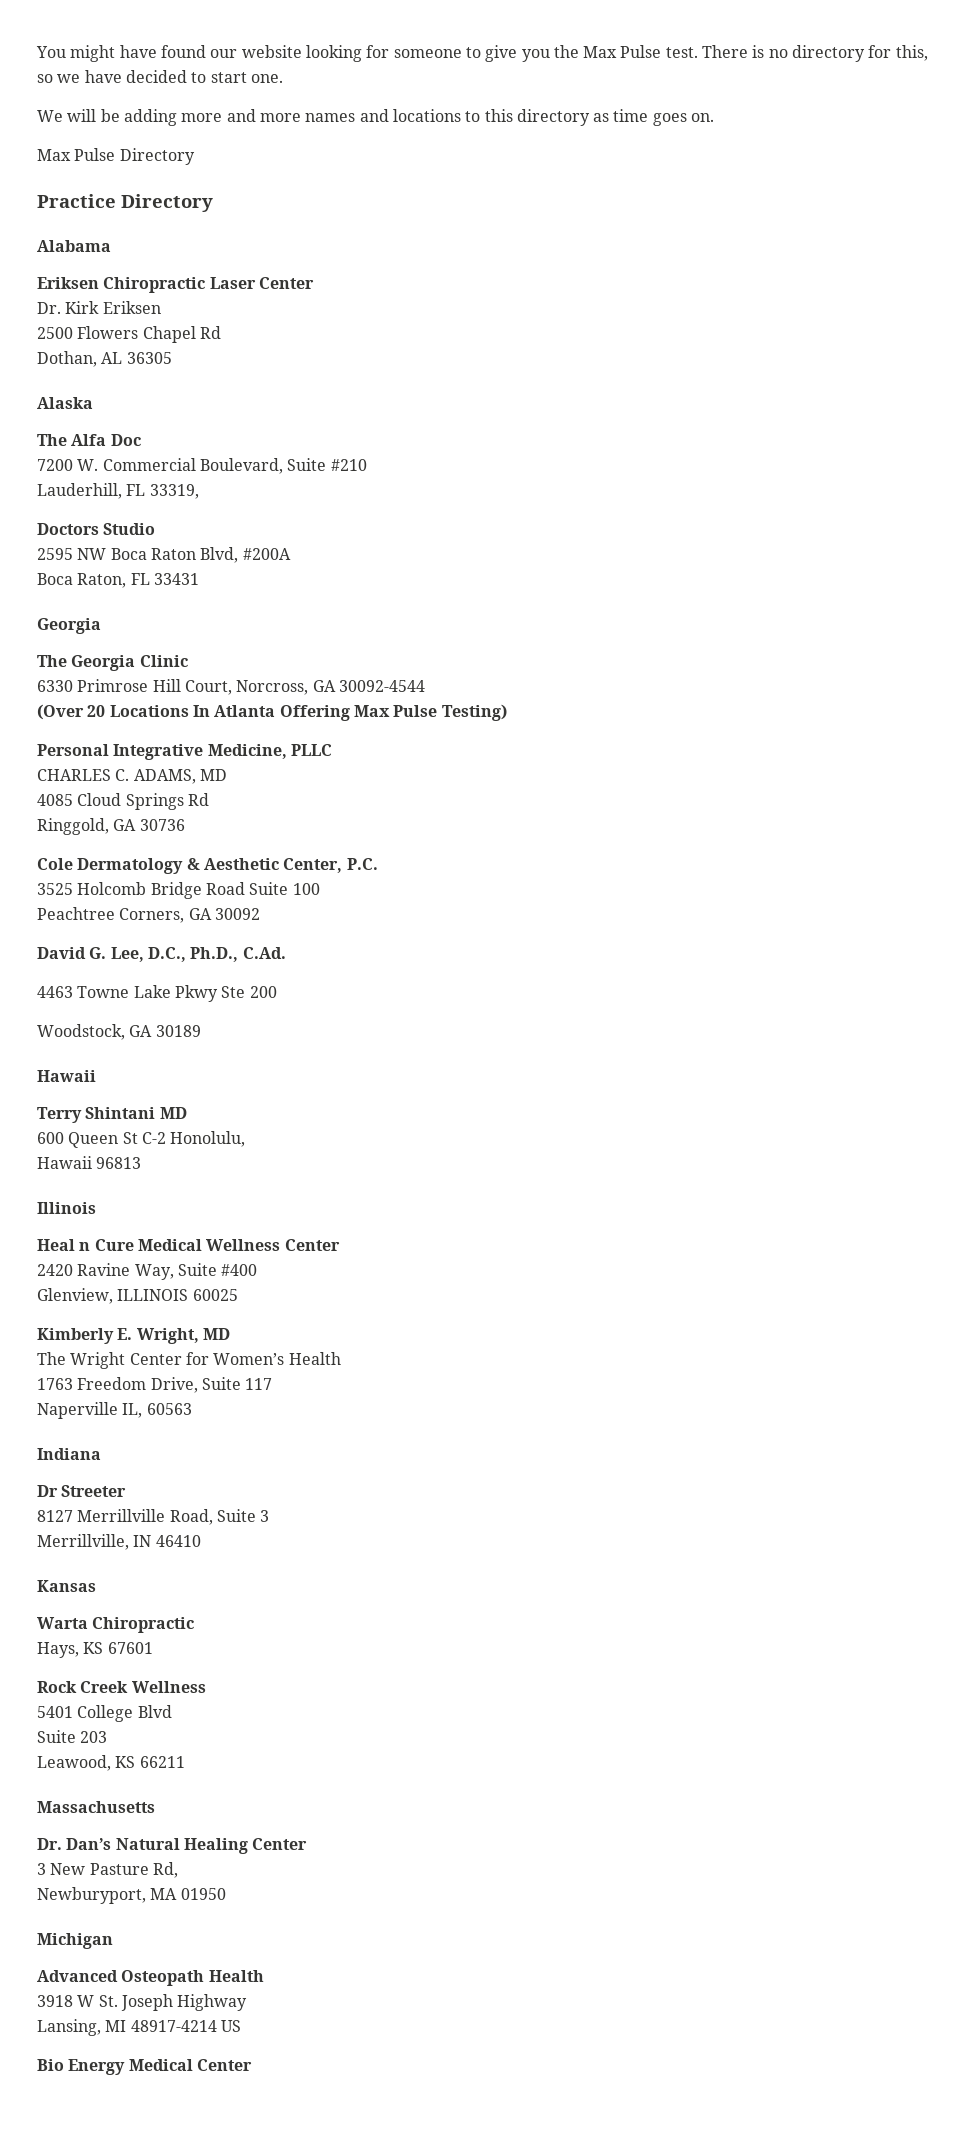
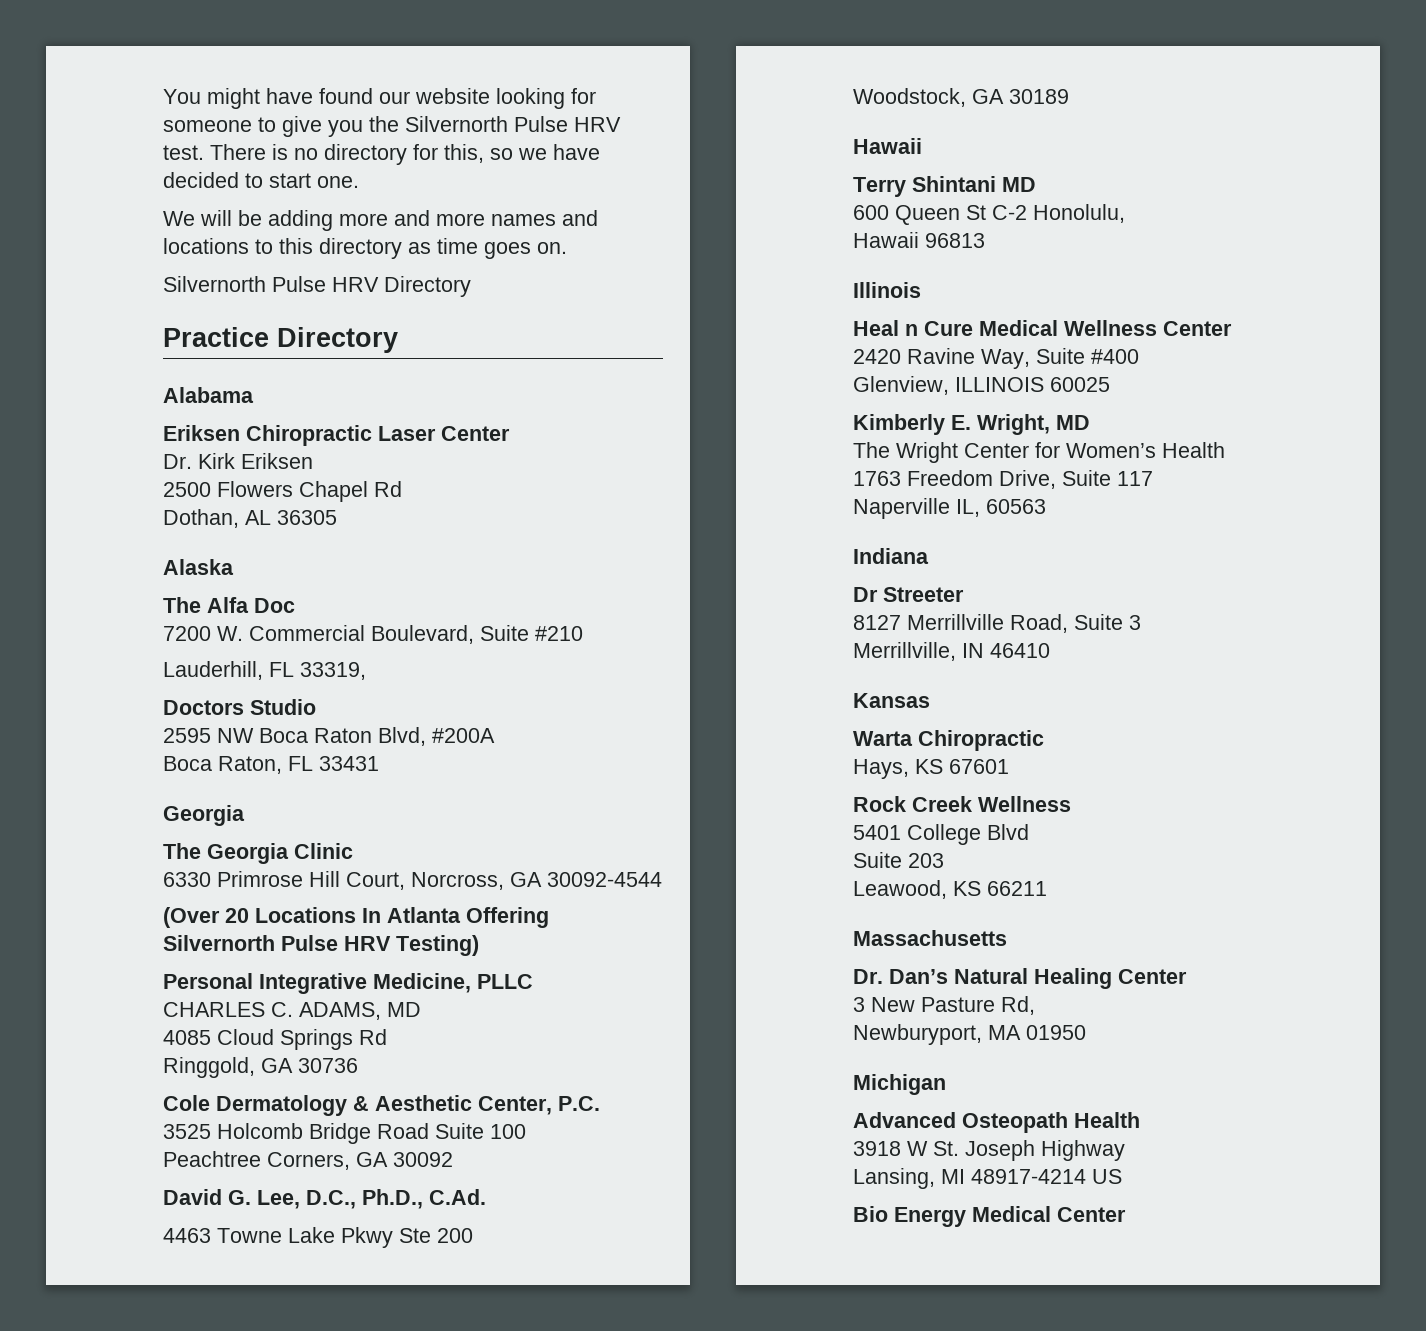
- You might have found our website looking for someone to give you the Max Pulse test.
+ You might have found our website looking for someone to give you the Silvernorth Pulse HRV test.
- Max Pulse Directory
+ Silvernorth Pulse HRV Directory
- (Over 20 Locations In Atlanta Offering Max Pulse Testing)
+ (Over 20 Locations In Atlanta Offering Silvernorth Pulse HRV Testing)

